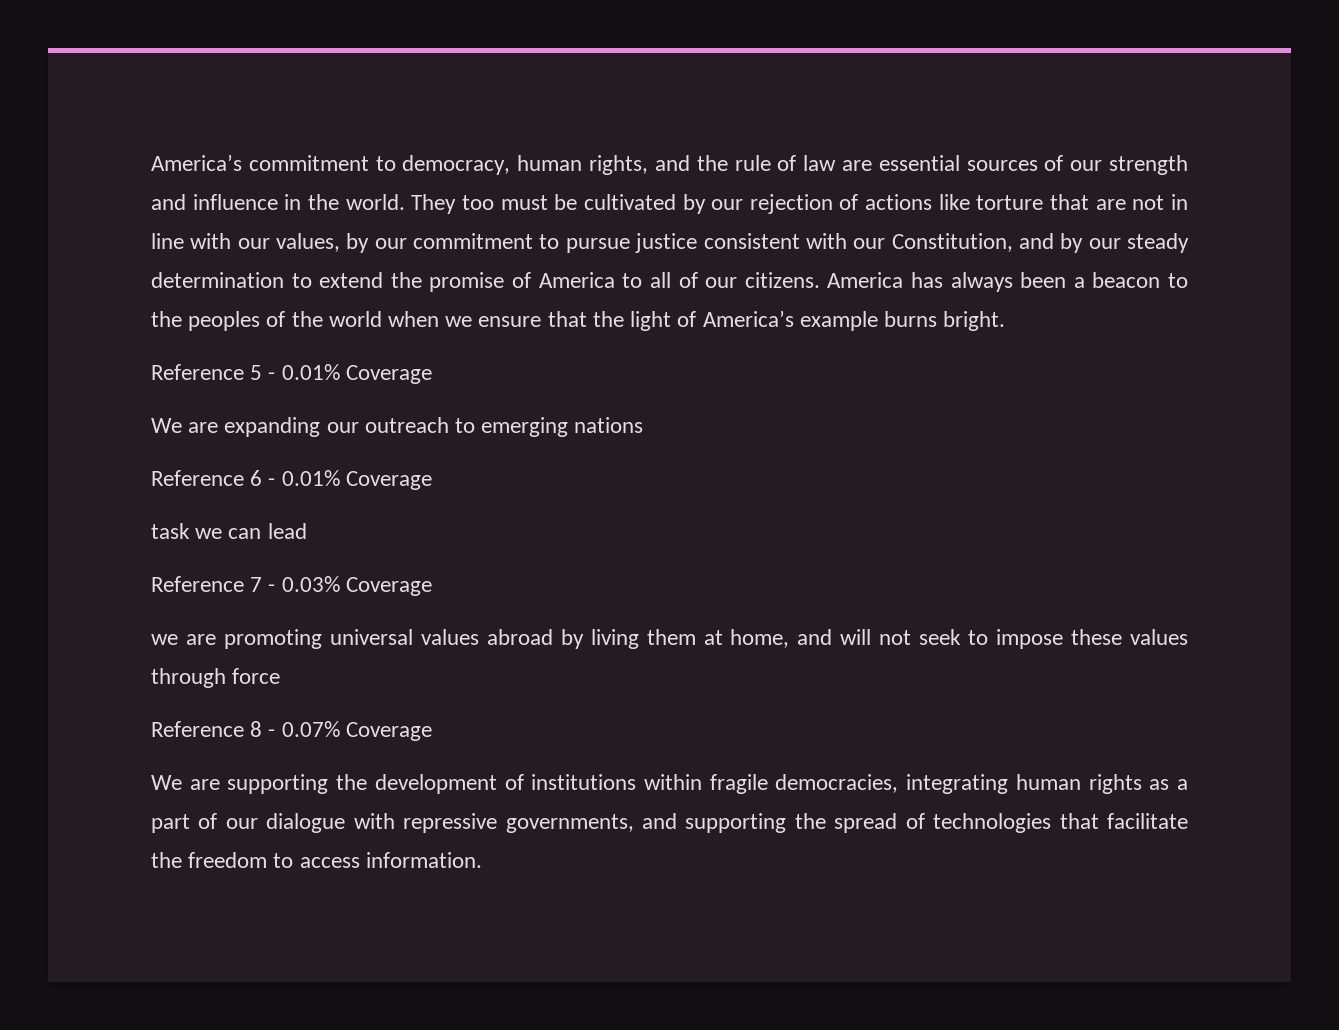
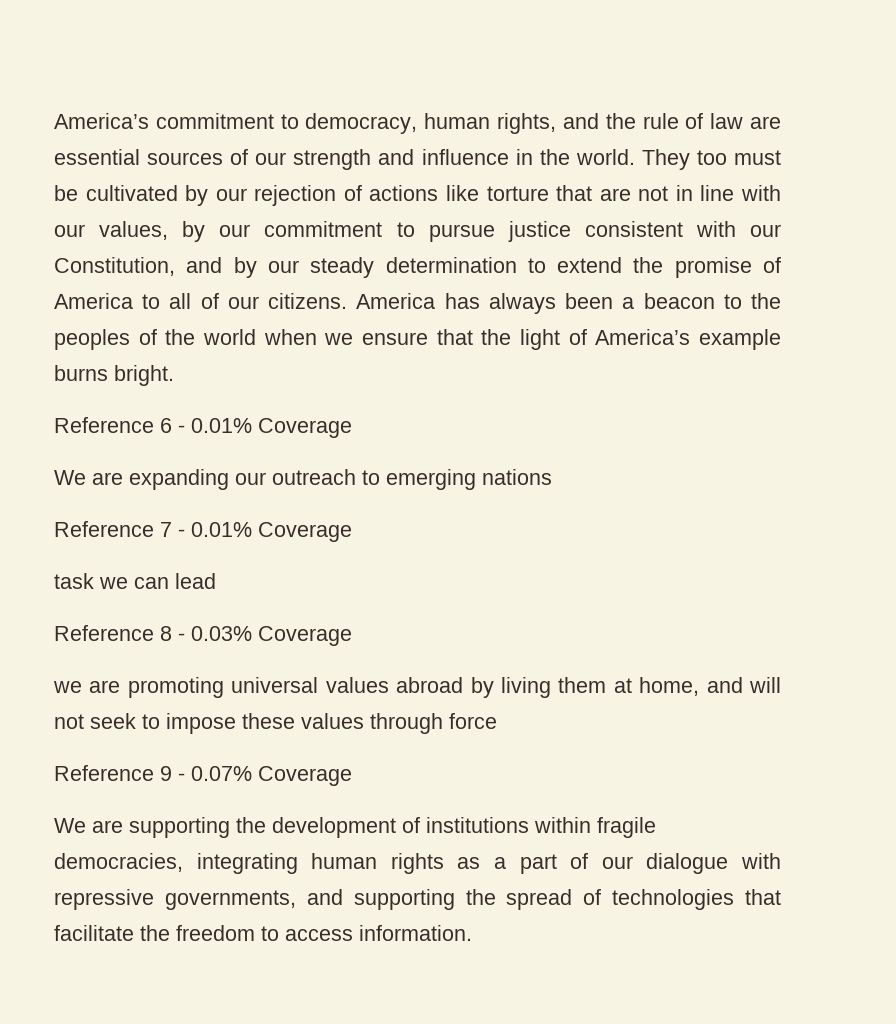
- Reference 5 - 0.01% Coverage
+ Reference 6 - 0.01% Coverage
- Reference 6 - 0.01% Coverage
+ Reference 7 - 0.01% Coverage
- Reference 7 - 0.03% Coverage
+ Reference 8 - 0.03% Coverage
- Reference 8 - 0.07% Coverage
+ Reference 9 - 0.07% Coverage

